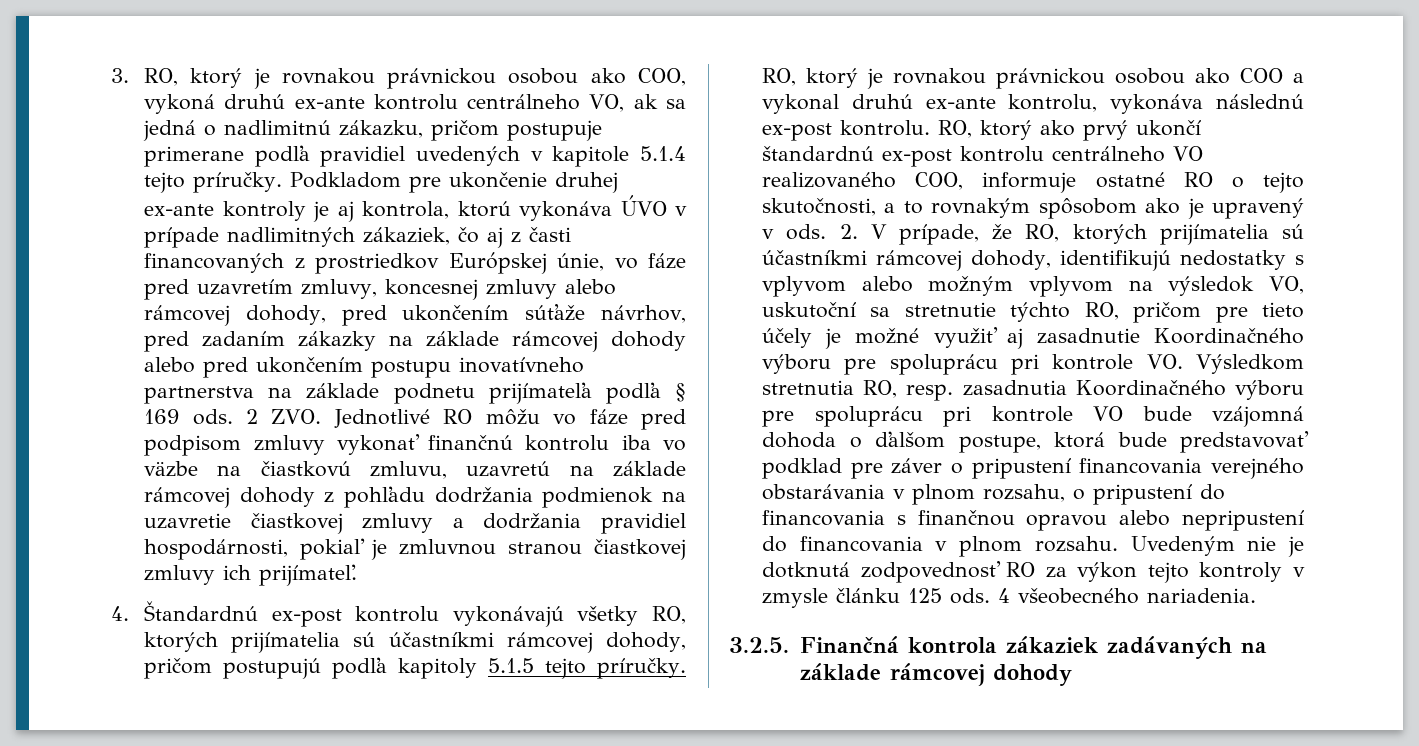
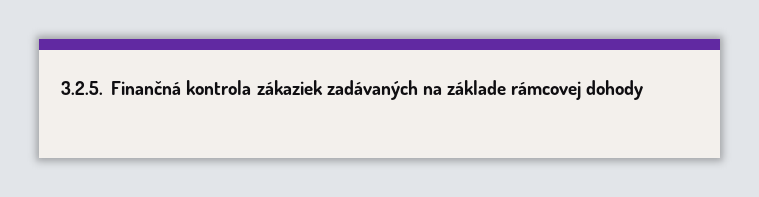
- 3. RO, ktorý je rovnakou právnickou osobou ako COO, vykoná druhú ex-ante kontrolu centrálneho VO, ak sa jedná o nadlimitnú zákazku, pričom postupuje primerane podľa pravidiel uvedených v kapitole 5.1.4 tejto príručky. Podkladom pre ukončenie druhej ex-ante kontroly je aj kontrola, ktorú vykonáva ÚVO v prípade nadlimitných zákaziek, čo aj z časti financovaných z prostriedkov Európskej únie, vo fáze pred uzavretím zmluvy, koncesnej zmluvy alebo rámcovej dohody, pred ukončením súťaže návrhov, pred zadaním zákazky na základe rámcovej dohody alebo pred ukončením postupu inovatívneho partnerstva na základe podnetu prijímateľa podľa § 169 ods. 2 ZVO. Jednotlivé RO môžu vo fáze pred podpisom zmluvy vykonať finančnú kontrolu iba vo väzbe na čiastkovú zmluvu, uzavretú na základe rámcovej dohody z pohľadu dodržania podmienok na uzavretie čiastkovej zmluvy a dodržania pravidiel hospodárnosti, pokiaľ je zmluvnou stranou čiastkovej zmluvy ich prijímateľ.
- 4. Štandardnú ex-post kontrolu vykonávajú všetky RO, ktorých prijímatelia sú účastníkmi rámcovej dohody, pričom postupujú podľa kapitoly 5.1.5 tejto príručky. RO, ktorý je rovnakou právnickou osobou ako COO a vykonal druhú ex-ante kontrolu, vykonáva následnú ex-post kontrolu. RO, ktorý ako prvý ukončí štandardnú ex-post kontrolu centrálneho VO realizovaného COO, informuje ostatné RO o tejto skutočnosti, a to rovnakým spôsobom ako je upravený v ods. 2. V prípade, že RO, ktorých prijímatelia sú účastníkmi rámcovej dohody, identifikujú nedostatky s vplyvom alebo možným vplyvom na výsledok VO, uskutoční sa stretnutie týchto RO, pričom pre tieto účely je možné využiť aj zasadnutie Koordinačného výboru pre spoluprácu pri kontrole VO. Výsledkom stretnutia RO, resp. zasadnutia Koordinačného výboru pre spoluprácu pri kontrole VO bude vzájomná dohoda o ďalšom postupe, ktorá bude predstavovať podklad pre záver o pripustení financovania verejného obstarávania v plnom rozsahu, o pripustení do financovania s finančnou opravou alebo nepripustení do financovania v plnom rozsahu. Uvedeným nie je dotknutá zodpovednosť RO za výkon tejto kontroly v zmysle článku 125 ods. 4 všeobecného nariadenia.

